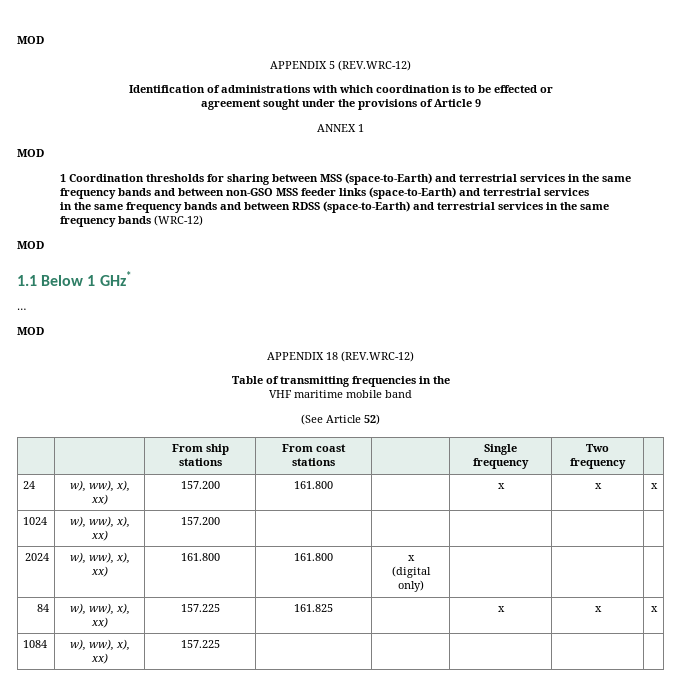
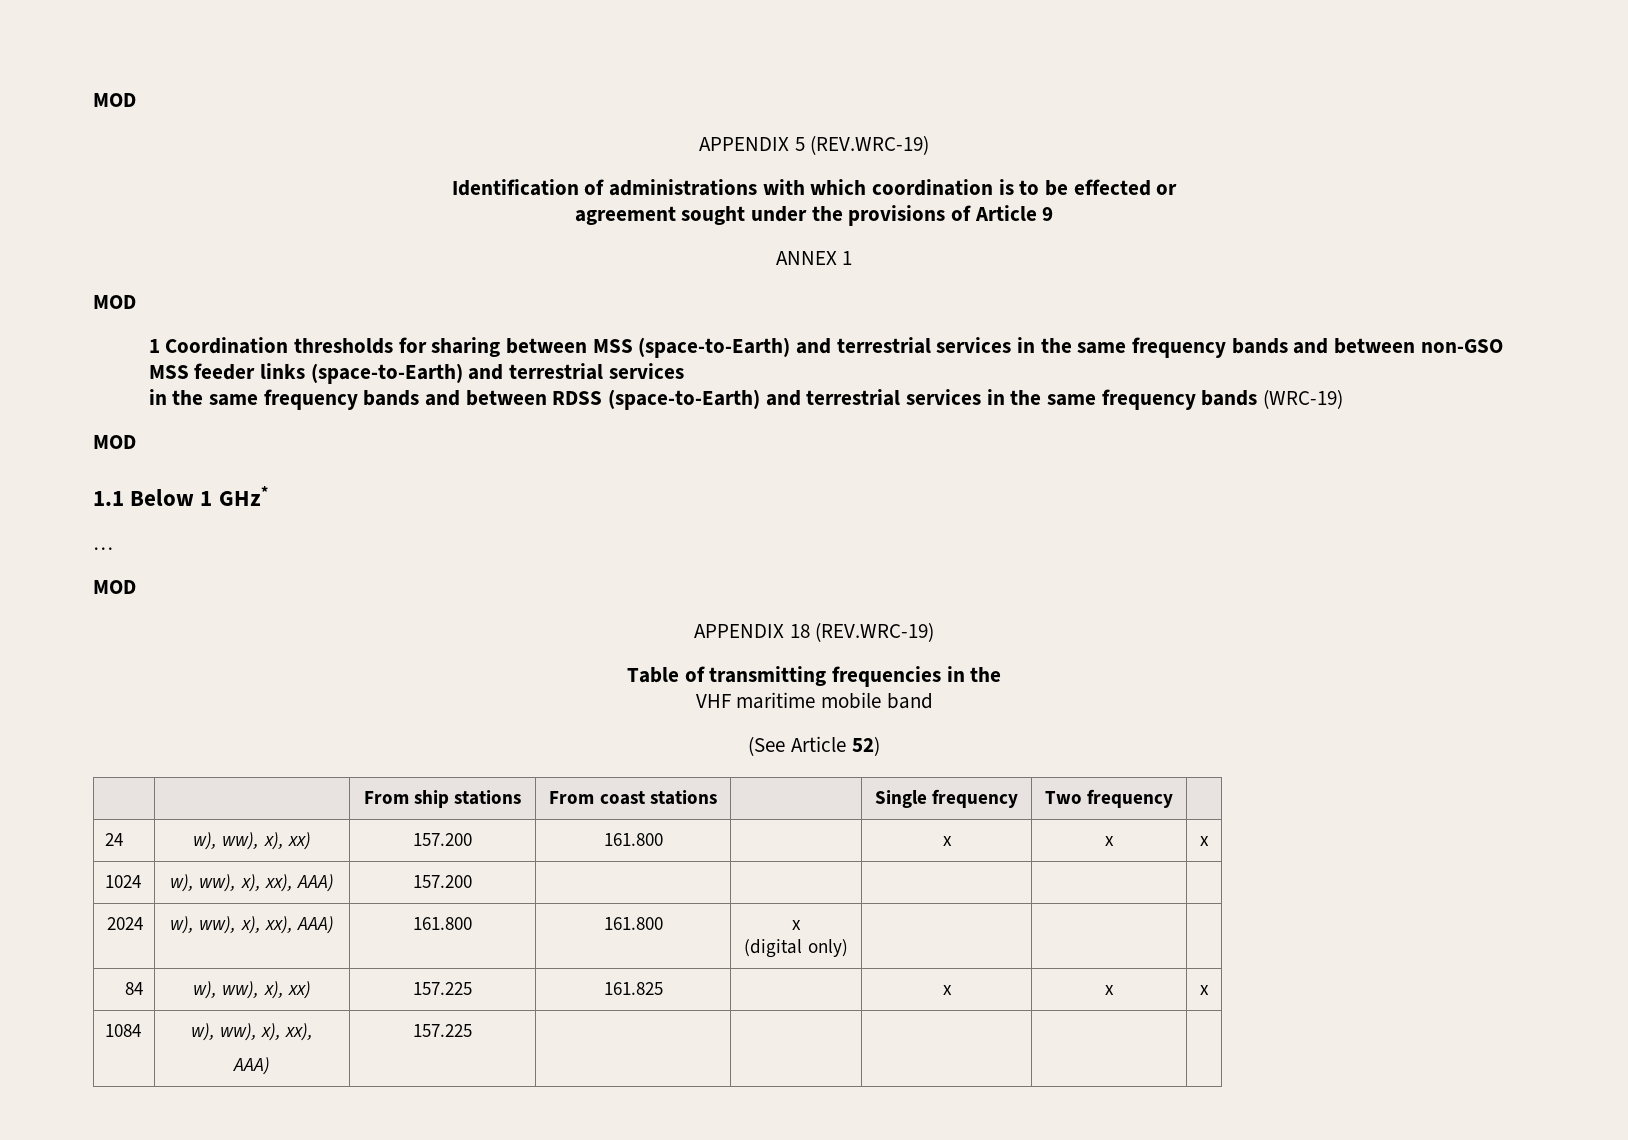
- APPENDIX 5 (REV.WRC-12)
+ APPENDIX 5 (REV.WRC-19)
- in the same frequency bands and between RDSS (space-to-Earth) and terrestrial services in the same frequency bands (WRC-12)
+ in the same frequency bands and between RDSS (space-to-Earth) and terrestrial services in the same frequency bands (WRC-19)
- APPENDIX 18 (REV.WRC-12)
+ APPENDIX 18 (REV.WRC-19)
- 1024 | w), ww), x), xx) | 157.200 | | | | |
+ 1024 | w), ww), x), xx), AAA) | 157.200 | | | | |
- 2024 | w), ww), x), xx) | 161.800 | 161.800 | x
+ 2024 | w), ww), x), xx), AAA) | 161.800 | 161.800 | x
- 1084 | w), ww), x), xx) | 157.225 | | | | |
+ 1084 | w), ww), x), xx),
+ AAA) | 157.225 | | | | |

